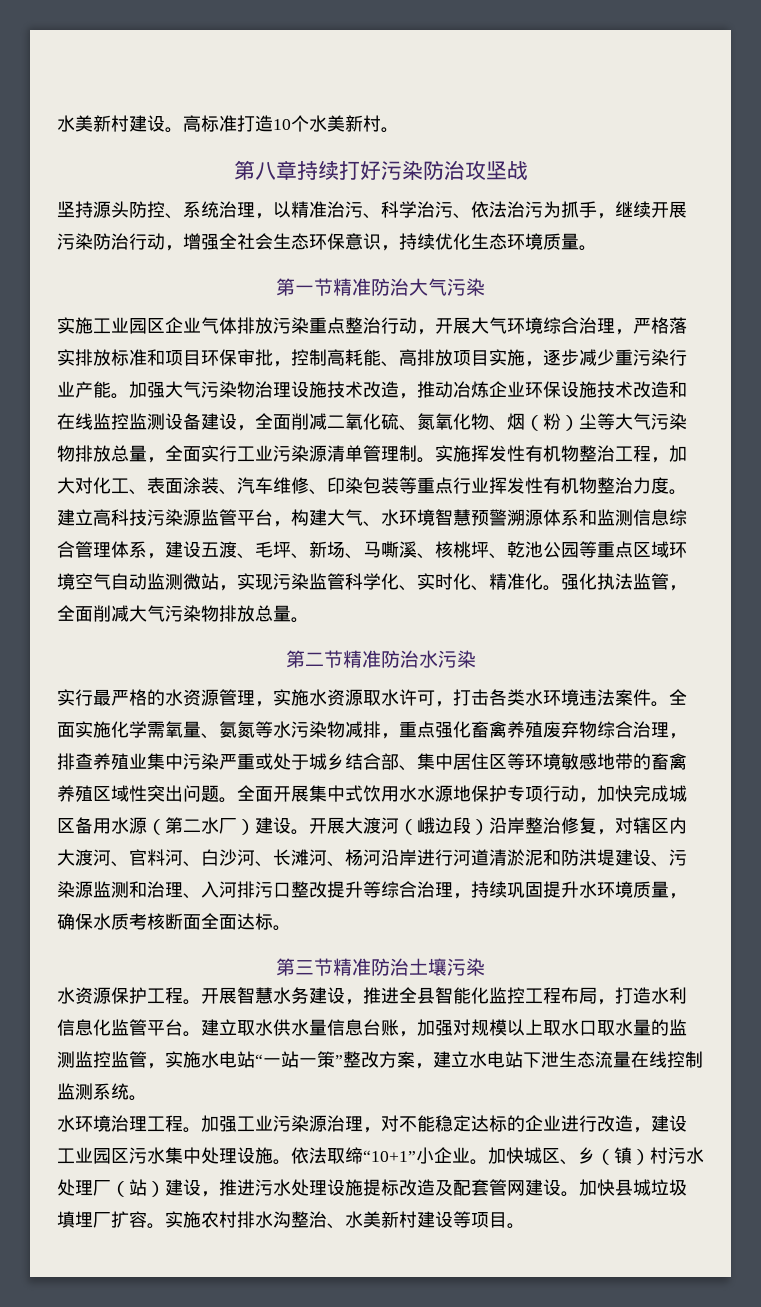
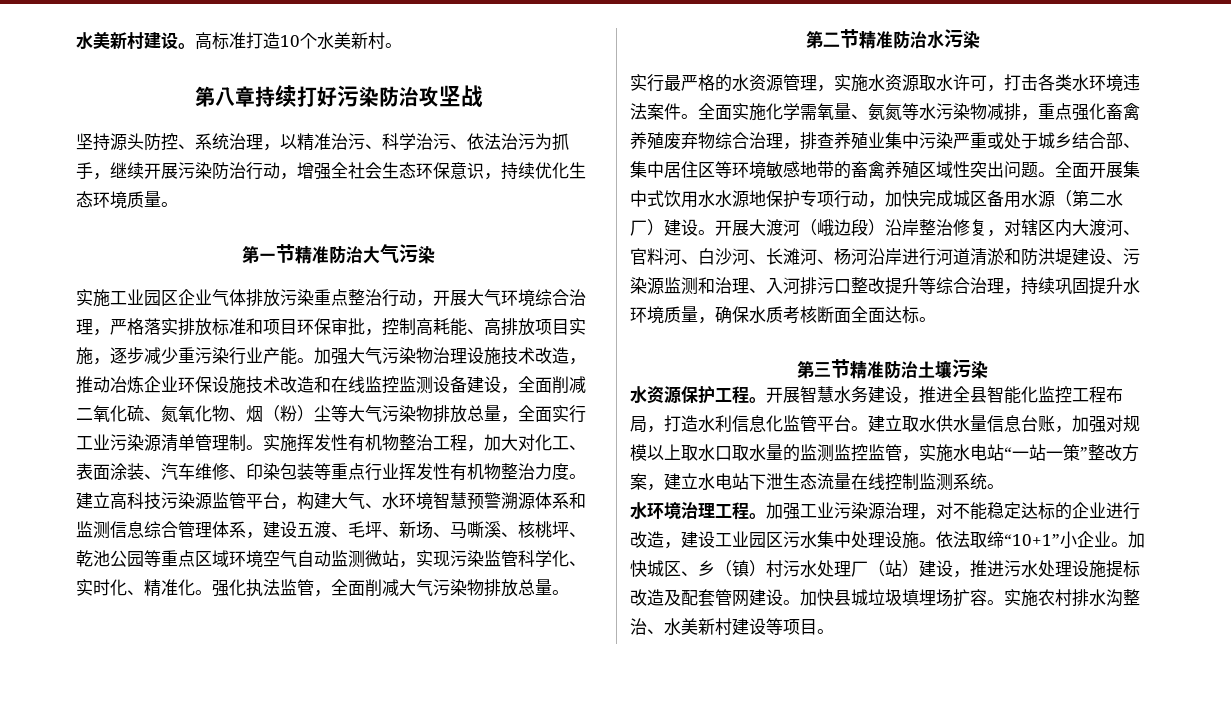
- 开展大渡河（峨边段）沿岸整治修复，对辖区内大渡河、官料河、白沙河、长滩河、杨河沿岸进行河道清淤泥和防洪堤建设、污染源监测和治理、入河排污口整改提升等综合治理，持续巩固提升水环境质量，确保水质考核断面全面达标。
+ 开展大渡河（峨边段）沿岸整治修复，对辖区内大渡河、官料河、白沙河、长滩河、杨河沿岸进行河道清淤和防洪堤建设、污染源监测和治理、入河排污口整改提升等综合治理，持续巩固提升水环境质量，确保水质考核断面全面达标。
- 加快县城垃圾填埋厂扩容。
+ 加快县城垃圾填埋场扩容。

